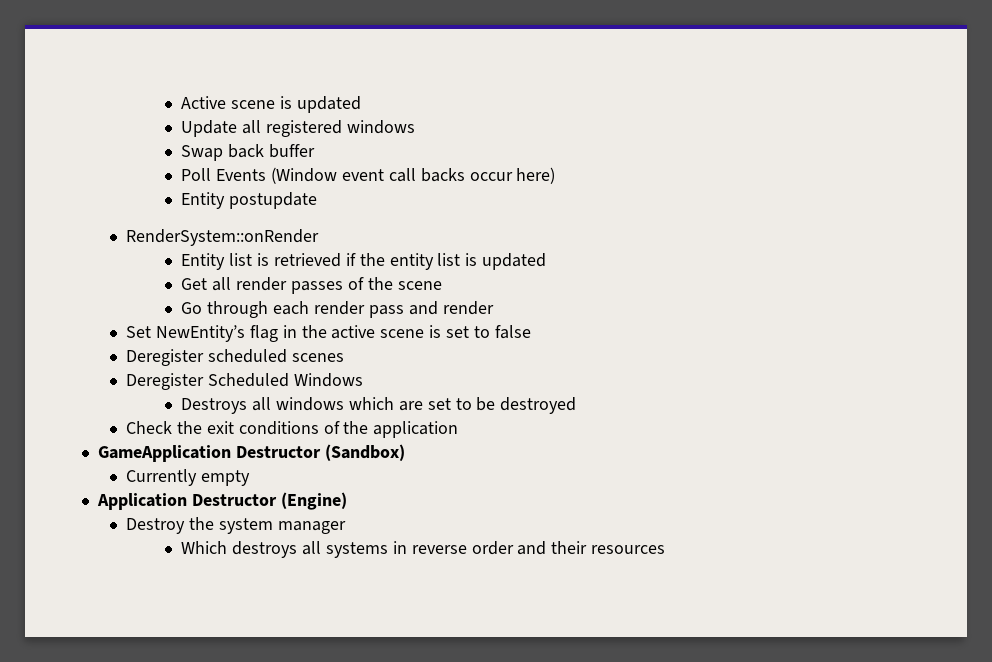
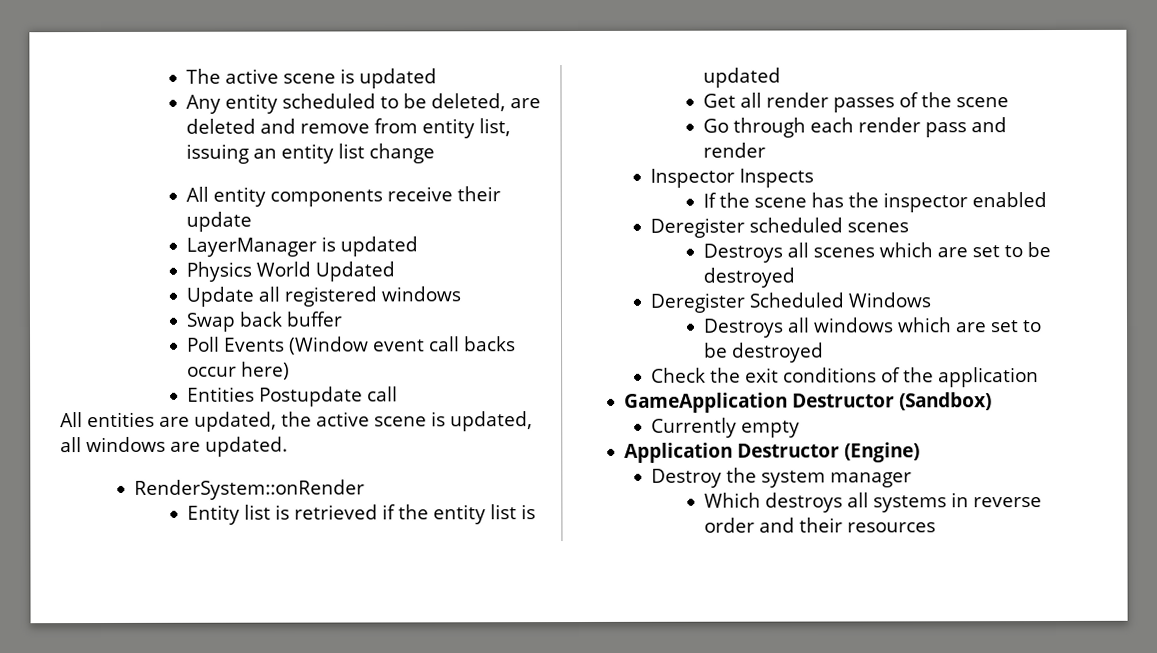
- Active scene is updated
+ The active scene is updated
+ Any entity scheduled to be deleted, are deleted and remove from entity list, issuing an entity list change
+ All entity components receive their update
+ LayerManager is updated
+ Physics World Updated
- Entity postupdate
+ Entities Postupdate call
+ All entities are updated, the active scene is updated, all windows are updated.
- Set NewEntity’s flag in the active scene is set to false
+ Inspector Inspects
+ If the scene has the inspector enabled
  Deregister scheduled scenes
+ Destroys all scenes which are set to be destroyed

